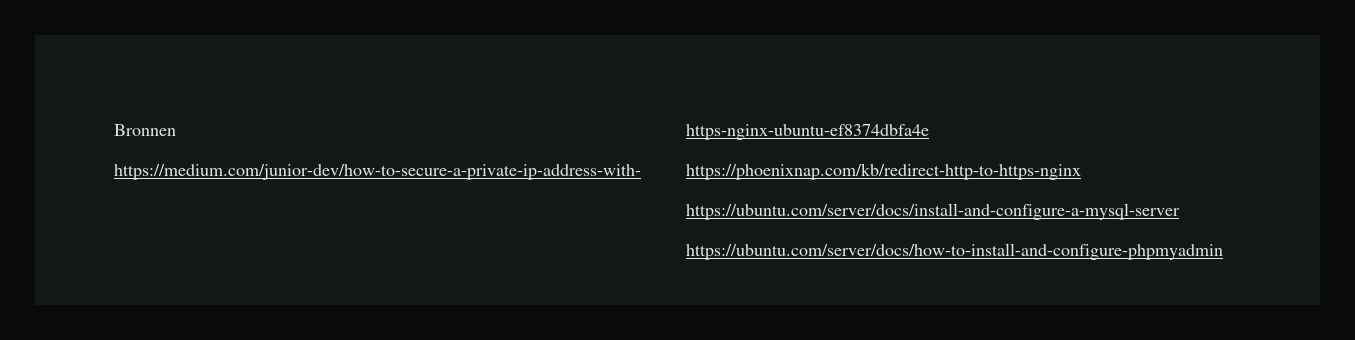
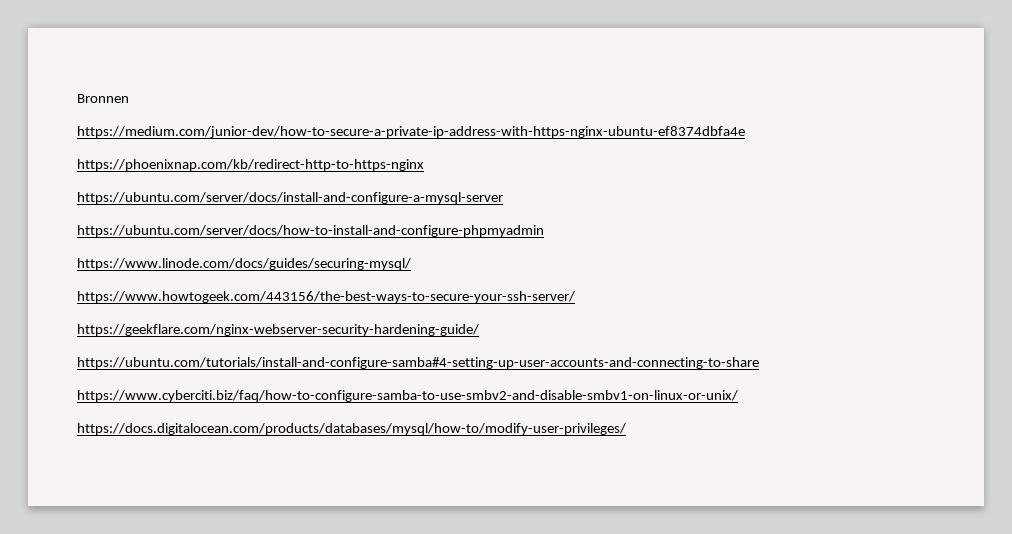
+ https://www.linode.com/docs/guides/securing-mysql/
+ https://www.howtogeek.com/443156/the-best-ways-to-secure-your-ssh-server/
+ https://geekflare.com/nginx-webserver-security-hardening-guide/
+ https://ubuntu.com/tutorials/install-and-configure-samba#4-setting-up-user-accounts-and-connecting-to-share
+ https://www.cyberciti.biz/faq/how-to-configure-samba-to-use-smbv2-and-disable-smbv1-on-linux-or-unix/
+ https://docs.digitalocean.com/products/databases/mysql/how-to/modify-user-privileges/

